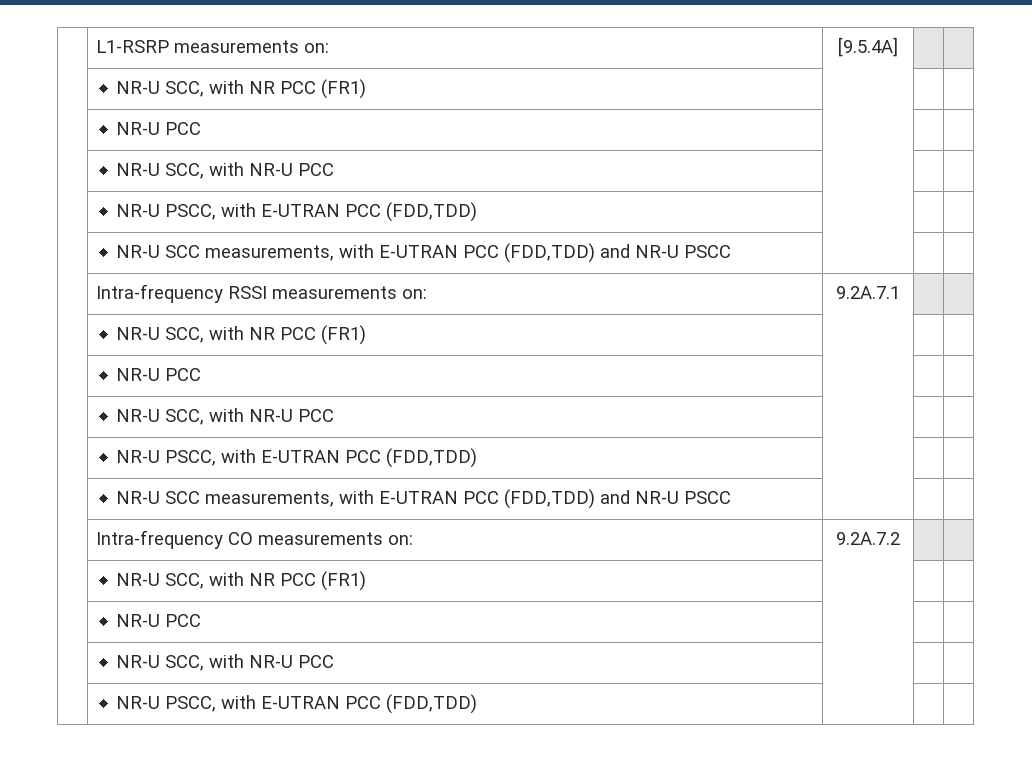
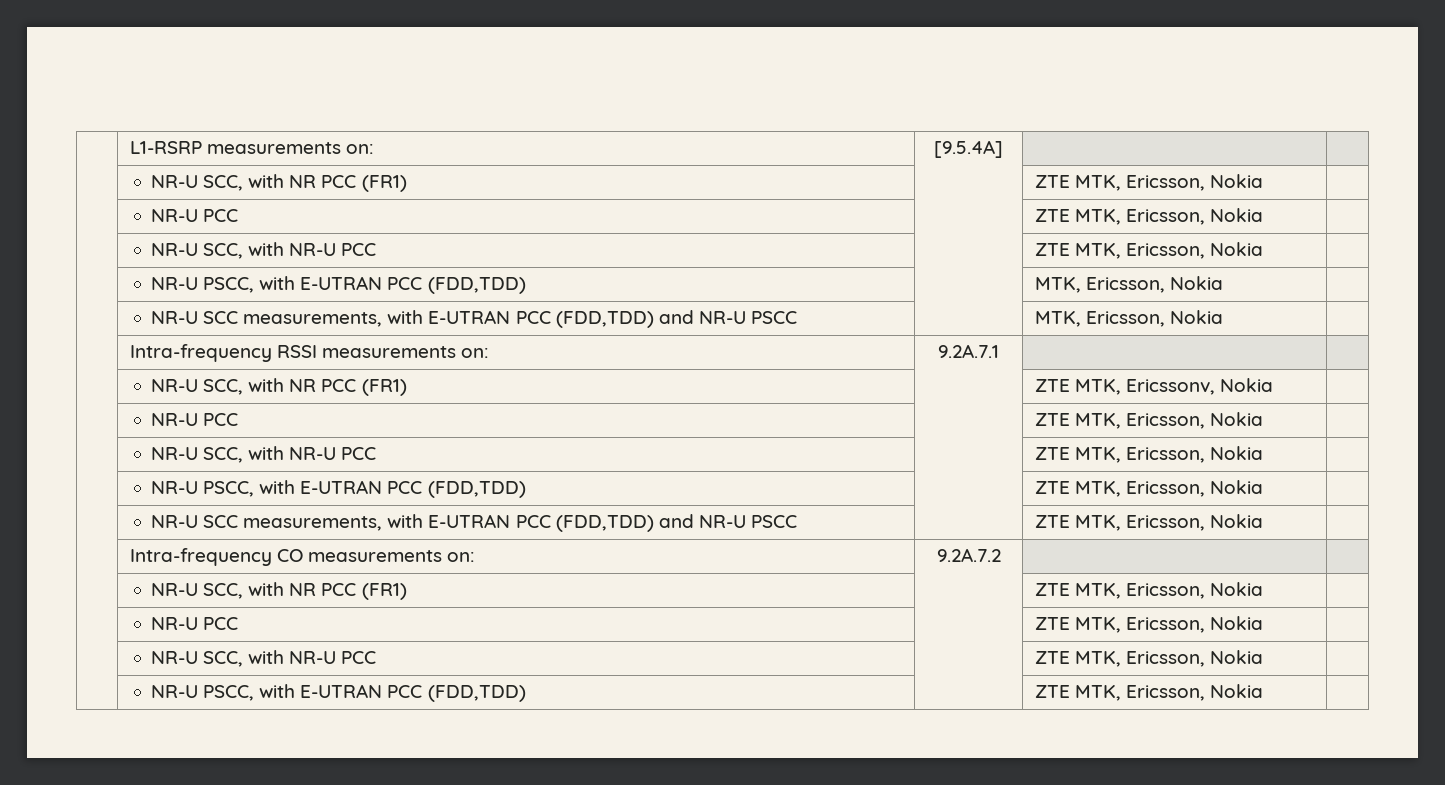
  | L1-RSRP measurements on: | [9.5.4A] | |
- | NR-U SCC, with NR PCC (FR1) | | |
- | NR-U PCC | | |
- | NR-U SCC, with NR-U PCC | | |
- | NR-U PSCC, with E-UTRAN PCC (FDD,TDD) | | |
- | NR-U SCC measurements, with E-UTRAN PCC (FDD,TDD) and NR-U PSCC | | |
+ | NR-U SCC, with NR PCC (FR1) | | ZTE MTK, Ericsson, Nokia |
+ | NR-U PCC | | ZTE MTK, Ericsson, Nokia |
+ | NR-U SCC, with NR-U PCC | | ZTE MTK, Ericsson, Nokia |
+ | NR-U PSCC, with E-UTRAN PCC (FDD,TDD) | | MTK, Ericsson, Nokia |
+ | NR-U SCC measurements, with E-UTRAN PCC (FDD,TDD) and NR-U PSCC | | MTK, Ericsson, Nokia |
  | Intra-frequency RSSI measurements on: | 9.2A.7.1 | |
- | NR-U SCC, with NR PCC (FR1) | | |
- | NR-U PCC | | |
- | NR-U SCC, with NR-U PCC | | |
- | NR-U PSCC, with E-UTRAN PCC (FDD,TDD) | | |
- | NR-U SCC measurements, with E-UTRAN PCC (FDD,TDD) and NR-U PSCC | | |
+ | NR-U SCC, with NR PCC (FR1) | | ZTE MTK, Ericssonv, Nokia |
+ | NR-U PCC | | ZTE MTK, Ericsson, Nokia |
+ | NR-U SCC, with NR-U PCC | | ZTE MTK, Ericsson, Nokia |
+ | NR-U PSCC, with E-UTRAN PCC (FDD,TDD) | | ZTE MTK, Ericsson, Nokia |
+ | NR-U SCC measurements, with E-UTRAN PCC (FDD,TDD) and NR-U PSCC | | ZTE MTK, Ericsson, Nokia |
  | Intra-frequency CO measurements on: | 9.2A.7.2 | |
- | NR-U SCC, with NR PCC (FR1) | | |
- | NR-U PCC | | |
- | NR-U SCC, with NR-U PCC | | |
- | NR-U PSCC, with E-UTRAN PCC (FDD,TDD) | | |
+ | NR-U SCC, with NR PCC (FR1) | | ZTE MTK, Ericsson, Nokia |
+ | NR-U PCC | | ZTE MTK, Ericsson, Nokia |
+ | NR-U SCC, with NR-U PCC | | ZTE MTK, Ericsson, Nokia |
+ | NR-U PSCC, with E-UTRAN PCC (FDD,TDD) | | ZTE MTK, Ericsson, Nokia |

